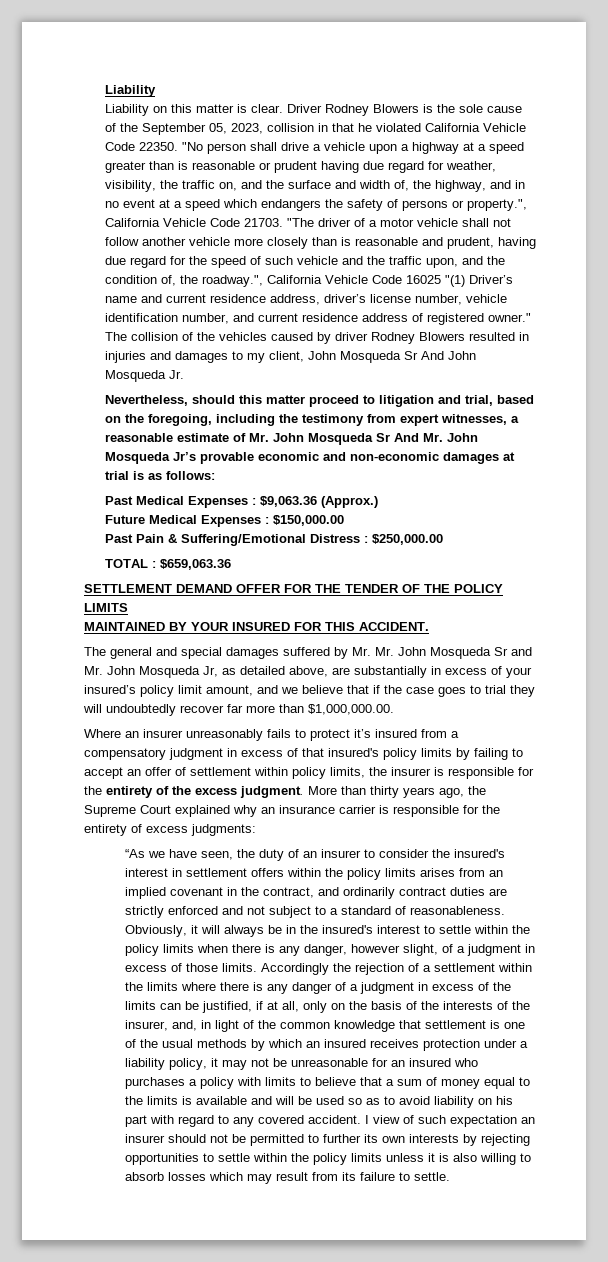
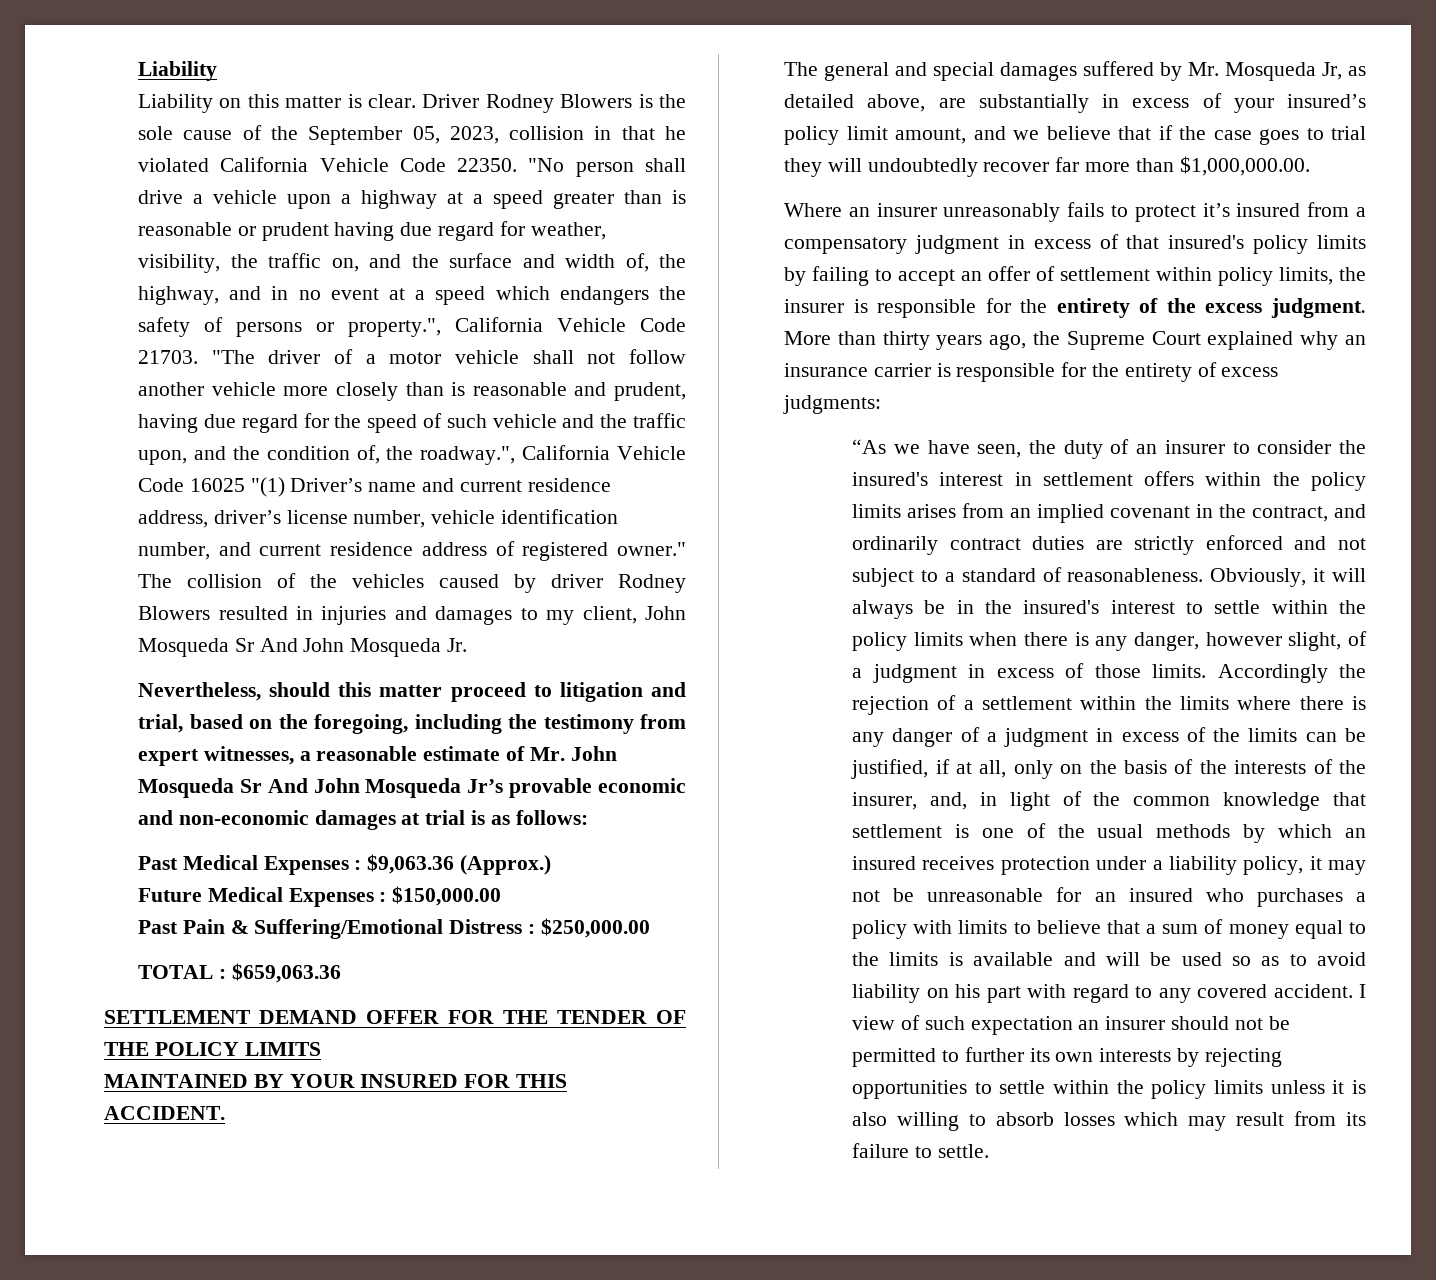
- Nevertheless, should this matter proceed to litigation and trial, based on the foregoing, including the testimony from expert witnesses, a reasonable estimate of Mr. John Mosqueda Sr And Mr. John Mosqueda Jr’s provable economic and non-economic damages at trial is as follows:
+ Nevertheless, should this matter proceed to litigation and trial, based on the foregoing, including the testimony from expert witnesses, a reasonable estimate of Mr. John Mosqueda Sr And John Mosqueda Jr’s provable economic and non-economic damages at trial is as follows:
- The general and special damages suffered by Mr. Mr. John Mosqueda Sr and Mr. John Mosqueda Jr, as detailed above, are substantially in excess of your insured’s policy limit amount, and we believe that if the case goes to trial they will undoubtedly recover far more than $1,000,000.00.
+ The general and special damages suffered by Mr. Mosqueda Jr, as detailed above, are substantially in excess of your insured’s policy limit amount, and we believe that if the case goes to trial they will undoubtedly recover far more than $1,000,000.00.

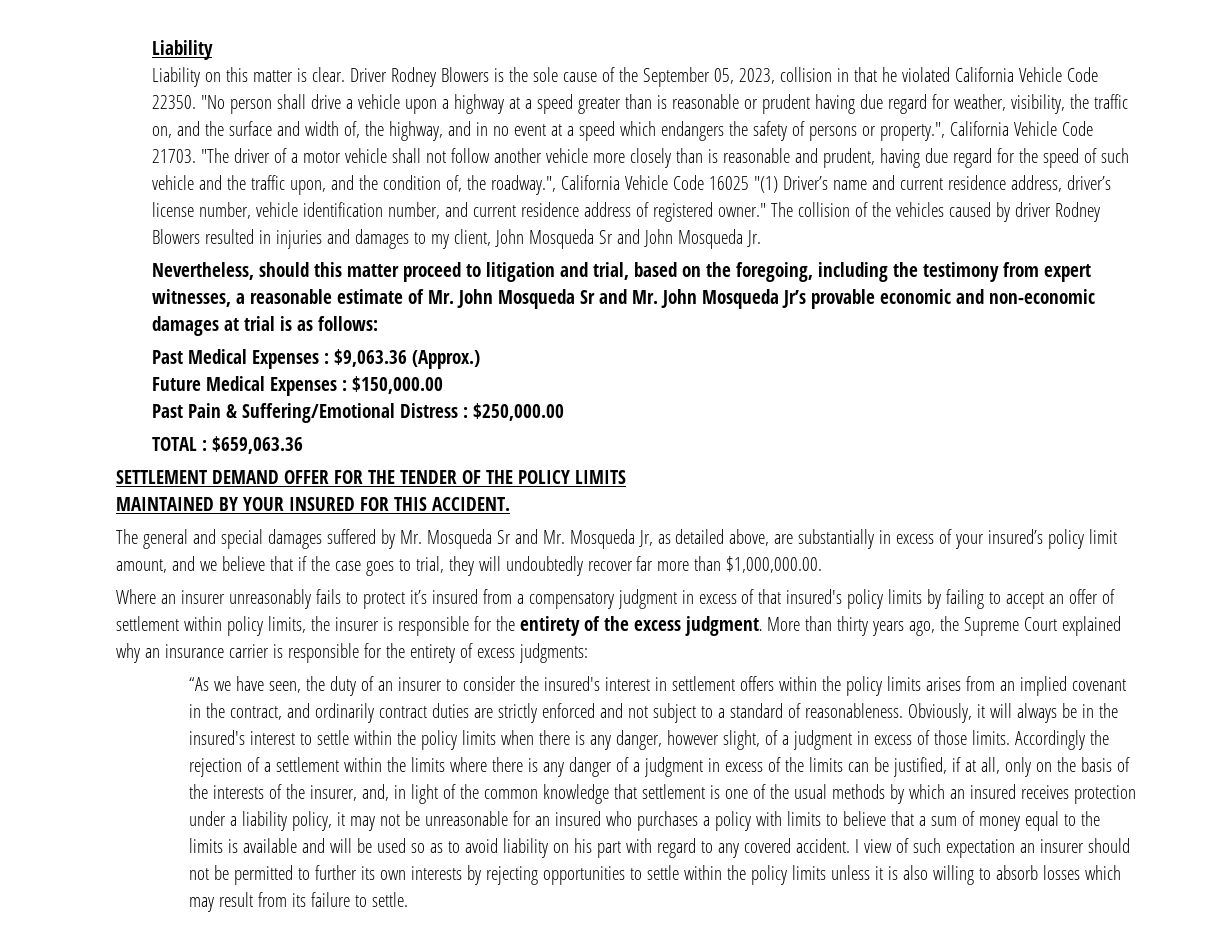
- The collision of the vehicles caused by driver Rodney Blowers resulted in injuries and damages to my client, John Mosqueda Sr And John Mosqueda Jr.
+ The collision of the vehicles caused by driver Rodney Blowers resulted in injuries and damages to my client, John Mosqueda Sr and John Mosqueda Jr.
- Nevertheless, should this matter proceed to litigation and trial, based on the foregoing, including the testimony from expert witnesses, a reasonable estimate of Mr. John Mosqueda Sr And John Mosqueda Jr’s provable economic and non-economic damages at trial is as follows:
+ Nevertheless, should this matter proceed to litigation and trial, based on the foregoing, including the testimony from expert witnesses, a reasonable estimate of Mr. John Mosqueda Sr and Mr. John Mosqueda Jr’s provable economic and non-economic damages at trial is as follows:
- The general and special damages suffered by Mr. Mosqueda Jr, as detailed above, are substantially in excess of your insured’s policy limit amount, and we believe that if the case goes to trial they will undoubtedly recover far more than $1,000,000.00.
+ The general and special damages suffered by Mr. Mosqueda Sr and Mr. Mosqueda Jr, as detailed above, are substantially in excess of your insured’s policy limit amount, and we believe that if the case goes to trial, they will undoubtedly recover far more than $1,000,000.00.

